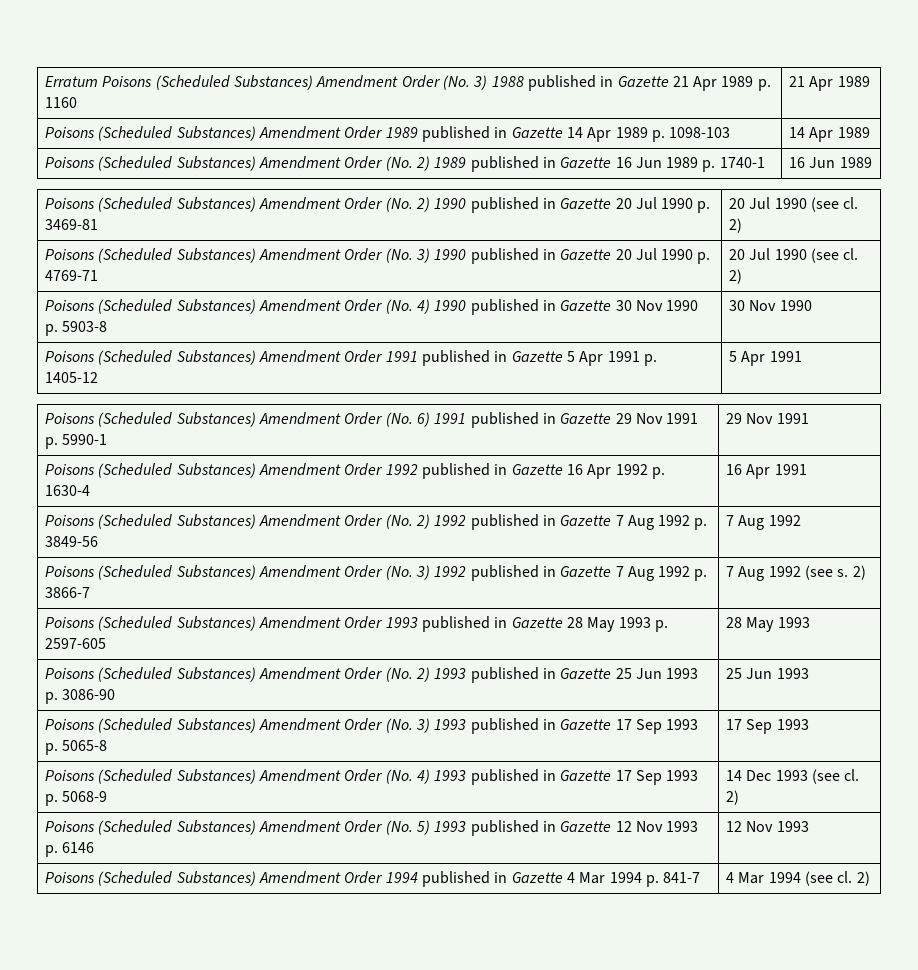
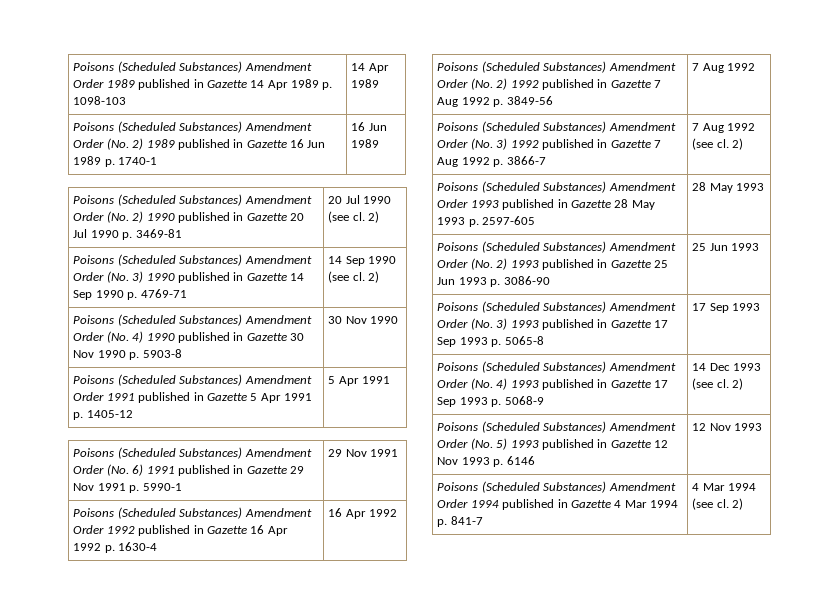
- Erratum Poisons (Scheduled Substances) Amendment Order (No. 3) 1988 published in Gazette 21 Apr 1989 p. 1160 | 21 Apr 1989
- Poisons (Scheduled Substances) Amendment Order (No. 3) 1990 published in Gazette 20 Jul 1990 p. 4769-71 | 20 Jul 1990 (see cl. 2)
+ Poisons (Scheduled Substances) Amendment Order (No. 3) 1990 published in Gazette 14 Sep 1990 p. 4769-71 | 14 Sep 1990 (see cl. 2)
- Poisons (Scheduled Substances) Amendment Order 1992 published in Gazette 16 Apr 1992 p. 1630-4 | 16 Apr 1991
+ Poisons (Scheduled Substances) Amendment Order 1992 published in Gazette 16 Apr 1992 p. 1630-4 | 16 Apr 1992
- Poisons (Scheduled Substances) Amendment Order (No. 3) 1992 published in Gazette 7 Aug 1992 p. 3866-7 | 7 Aug 1992 (see s. 2)
+ Poisons (Scheduled Substances) Amendment Order (No. 3) 1992 published in Gazette 7 Aug 1992 p. 3866-7 | 7 Aug 1992 (see cl. 2)

